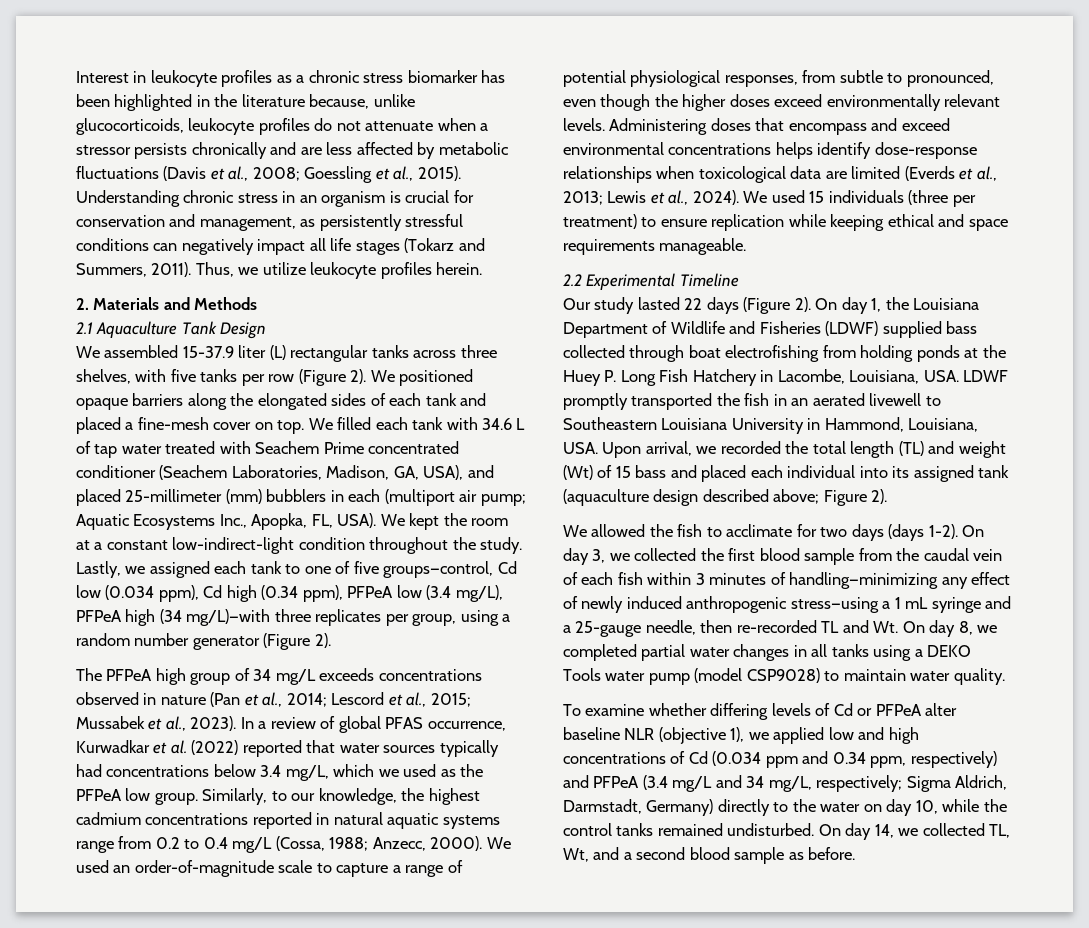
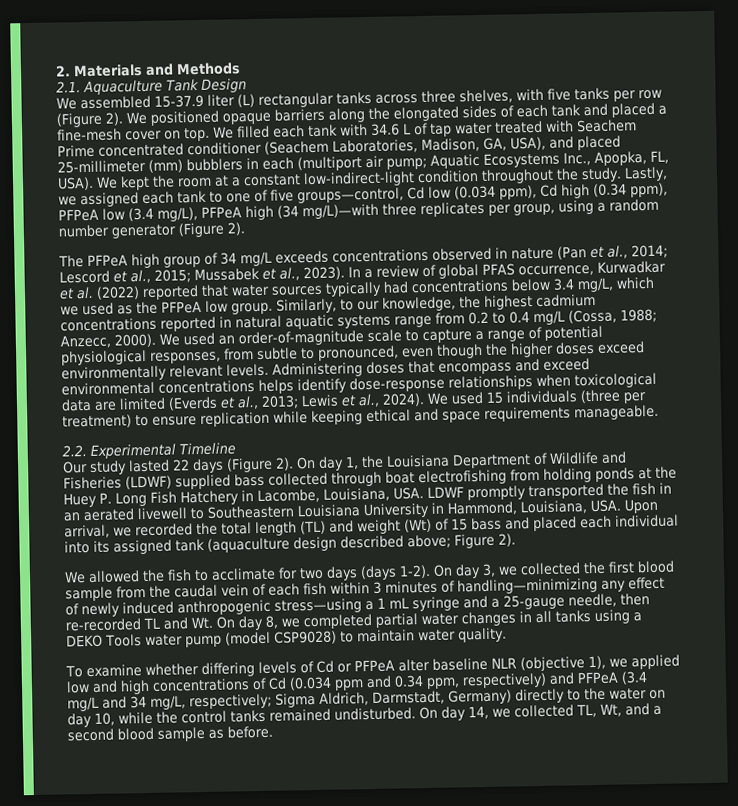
- Interest in leukocyte profiles as a chronic stress biomarker has been highlighted in the literature because, unlike glucocorticoids, leukocyte profiles do not attenuate when a stressor persists chronically and are less affected by metabolic fluctuations (Davis et al., 2008; Goessling et al., 2015). Understanding chronic stress in an organism is crucial for conservation and management, as persistently stressful conditions can negatively impact all life stages (Tokarz and Summers, 2011). Thus, we utilize leukocyte profiles herein.
- 2.1 Aquaculture Tank Design
+ 2.1. Aquaculture Tank Design
- 2.2 Experimental Timeline
+ 2.2. Experimental Timeline

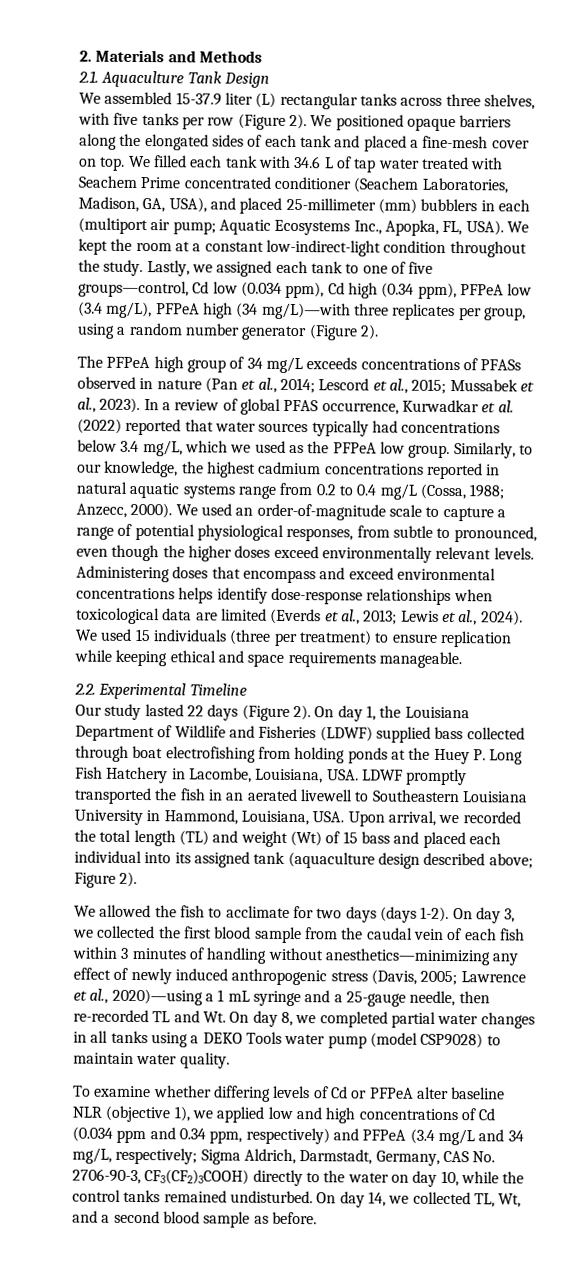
- The PFPeA high group of 34 mg/L exceeds concentrations observed in nature (Pan et al., 2014; Lescord et al., 2015; Mussabek et al., 2023).
+ The PFPeA high group of 34 mg/L exceeds concentrations of PFASs observed in nature (Pan et al., 2014; Lescord et al., 2015; Mussabek et al., 2023).
- On day 3, we collected the first blood sample from the caudal vein of each fish within 3 minutes of handling—minimizing any effect of newly induced anthropogenic stress—using a 1 mL syringe and a 25-gauge needle, then re-recorded TL and Wt. On day 8, we completed partial water changes in all tanks using a DEKO Tools water pump (model CSP9028) to maintain water quality.
+ On day 3, we collected the first blood sample from the caudal vein of each fish within 3 minutes of handling without anesthetics—minimizing any effect of newly induced anthropogenic stress (Davis, 2005; Lawrence et al., 2020)—using a 1 mL syringe and a 25-gauge needle, then re-recorded TL and Wt. On day 8, we completed partial water changes in all tanks using a DEKO Tools water pump (model CSP9028) to maintain water quality.
- To examine whether differing levels of Cd or PFPeA alter baseline NLR (objective 1), we applied low and high concentrations of Cd (0.034 ppm and 0.34 ppm, respectively) and PFPeA (3.4 mg/L and 34 mg/L, respectively; Sigma Aldrich, Darmstadt, Germany) directly to the water on day 10, while the control tanks remained undisturbed.
+ To examine whether differing levels of Cd or PFPeA alter baseline NLR (objective 1), we applied low and high concentrations of Cd (0.034 ppm and 0.34 ppm, respectively) and PFPeA (3.4 mg/L and 34 mg/L, respectively; Sigma Aldrich, Darmstadt, Germany, CAS No. 2706-90-3, CF3(CF2)3COOH) directly to the water on day 10, while the control tanks remained undisturbed.

